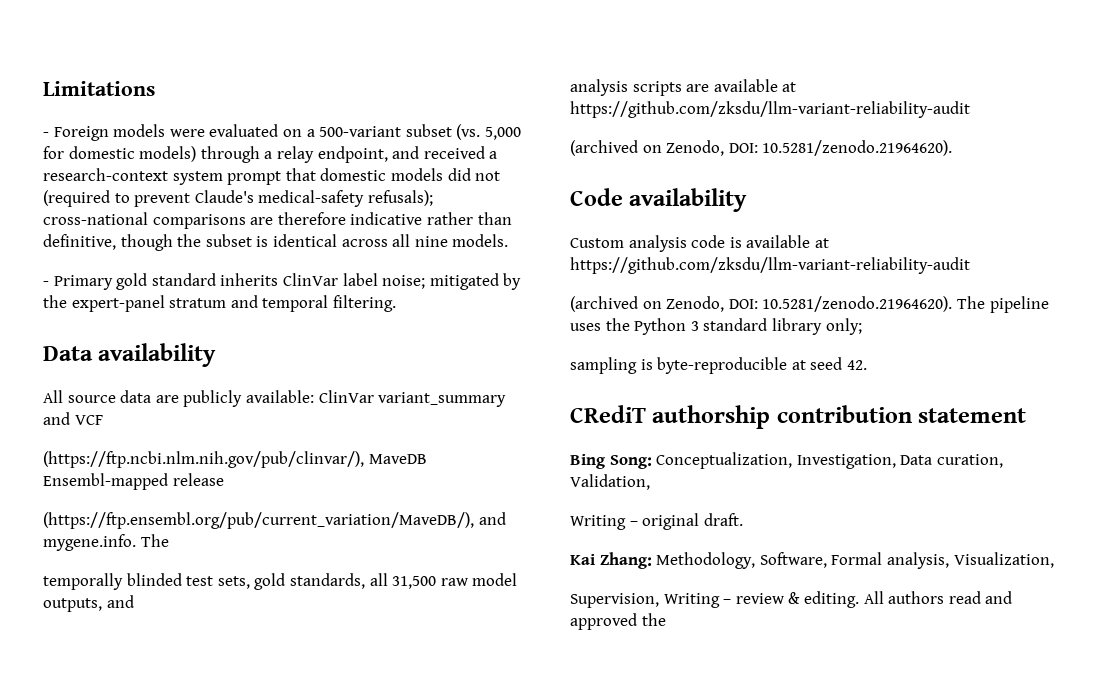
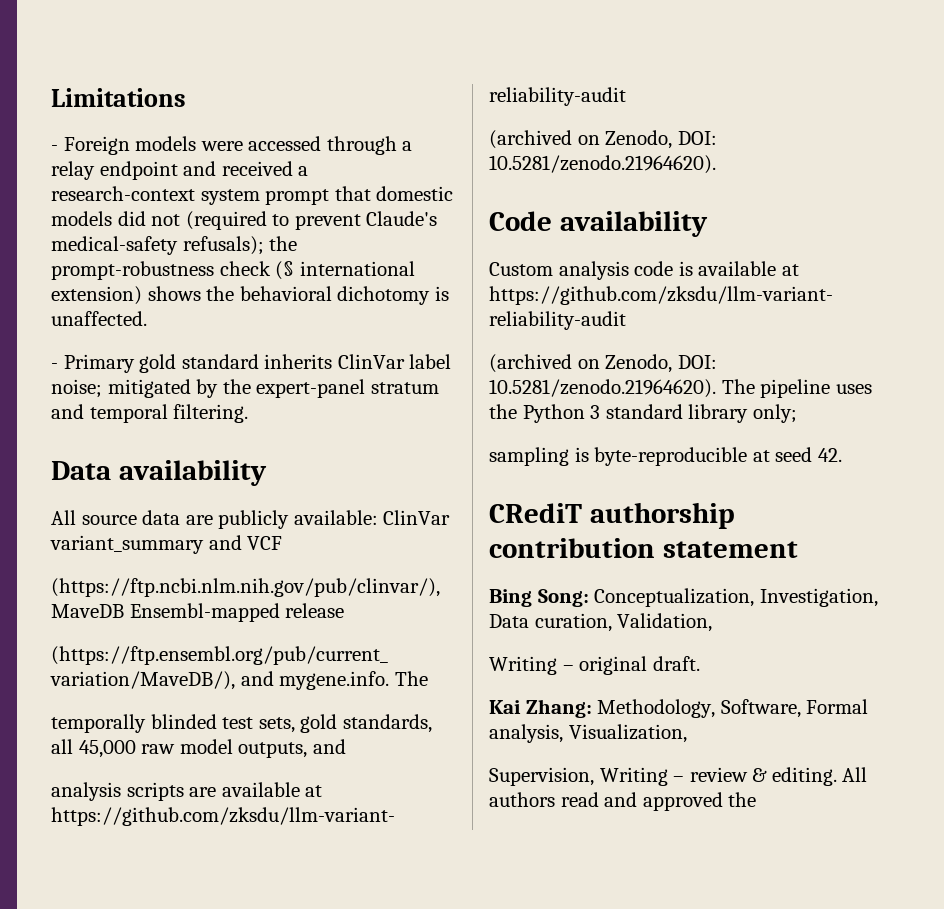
- - Foreign models were evaluated on a 500-variant subset (vs. 5,000 for domestic models) through a relay endpoint, and received a research-context system prompt that domestic models did not (required to prevent Claude's medical-safety refusals); cross-national comparisons are therefore indicative rather than definitive, though the subset is identical across all nine models.
+ - Foreign models were accessed through a relay endpoint and received a research-context system prompt that domestic models did not (required to prevent Claude's medical-safety refusals); the prompt-robustness check (§ international extension) shows the behavioral dichotomy is unaffected.
- temporally blinded test sets, gold standards, all 31,500 raw model outputs, and
+ temporally blinded test sets, gold standards, all 45,000 raw model outputs, and

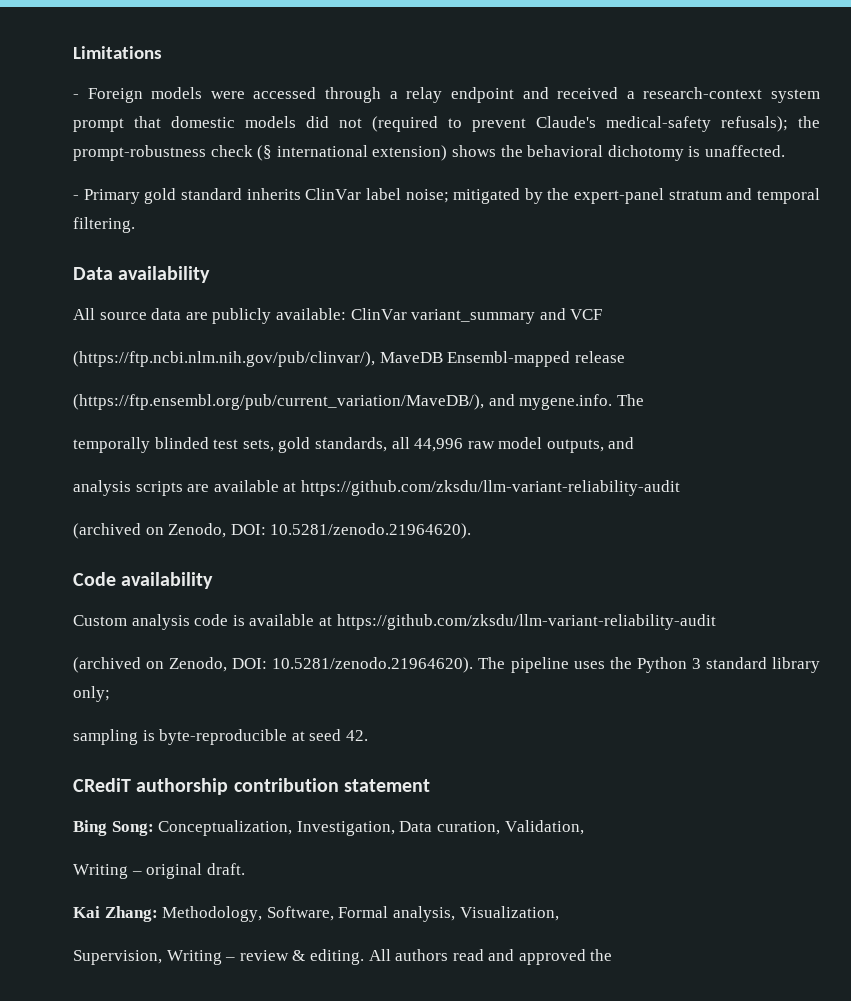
- temporally blinded test sets, gold standards, all 45,000 raw model outputs, and
+ temporally blinded test sets, gold standards, all 44,996 raw model outputs, and

